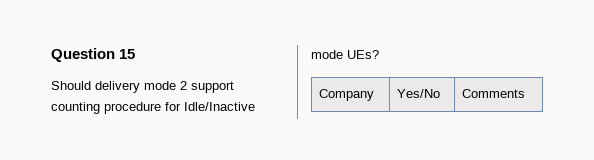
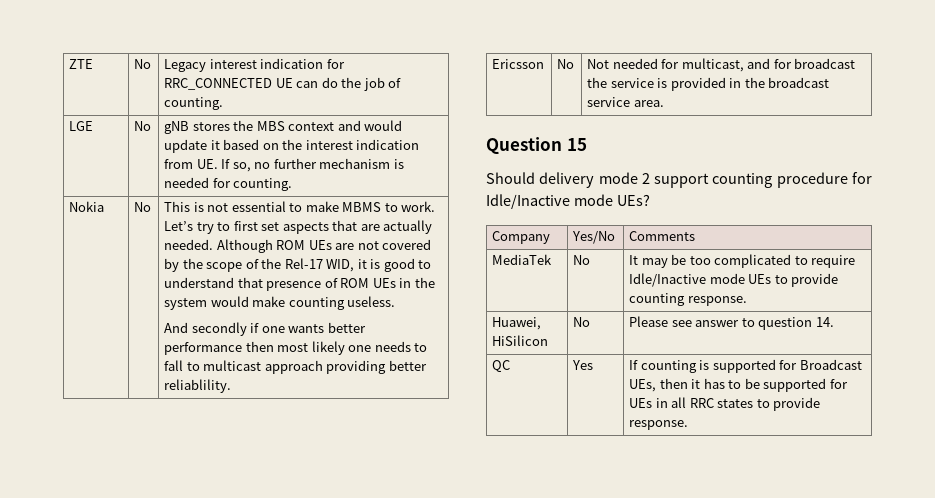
+ ZTE | No | Legacy interest indication for RRC_CONNECTED UE can do the job of counting.
+ LGE | No | gNB stores the MBS context and would update it based on the interest indication from UE. If so, no further mechanism is needed for counting.
+ Nokia | No | This is not essential to make MBMS to work. Let’s try to first set aspects that are actually needed. Although ROM UEs are not covered by the scope of the Rel-17 WID, it is good to understand that presence of ROM UEs in the system would make counting useless.
+ And secondly if one wants better performance then most likely one needs to fall to multicast approach providing better reliablility.
+ Ericsson | No | Not needed for multicast, and for broadcast the service is provided in the broadcast service area.
+ MediaTek | No | It may be too complicated to require Idle/Inactive mode UEs to provide counting response.
+ Huawei, HiSilicon | No | Please see answer to question 14.
+ QC | Yes | If counting is supported for Broadcast UEs, then it has to be supported for UEs in all RRC states to provide response.

